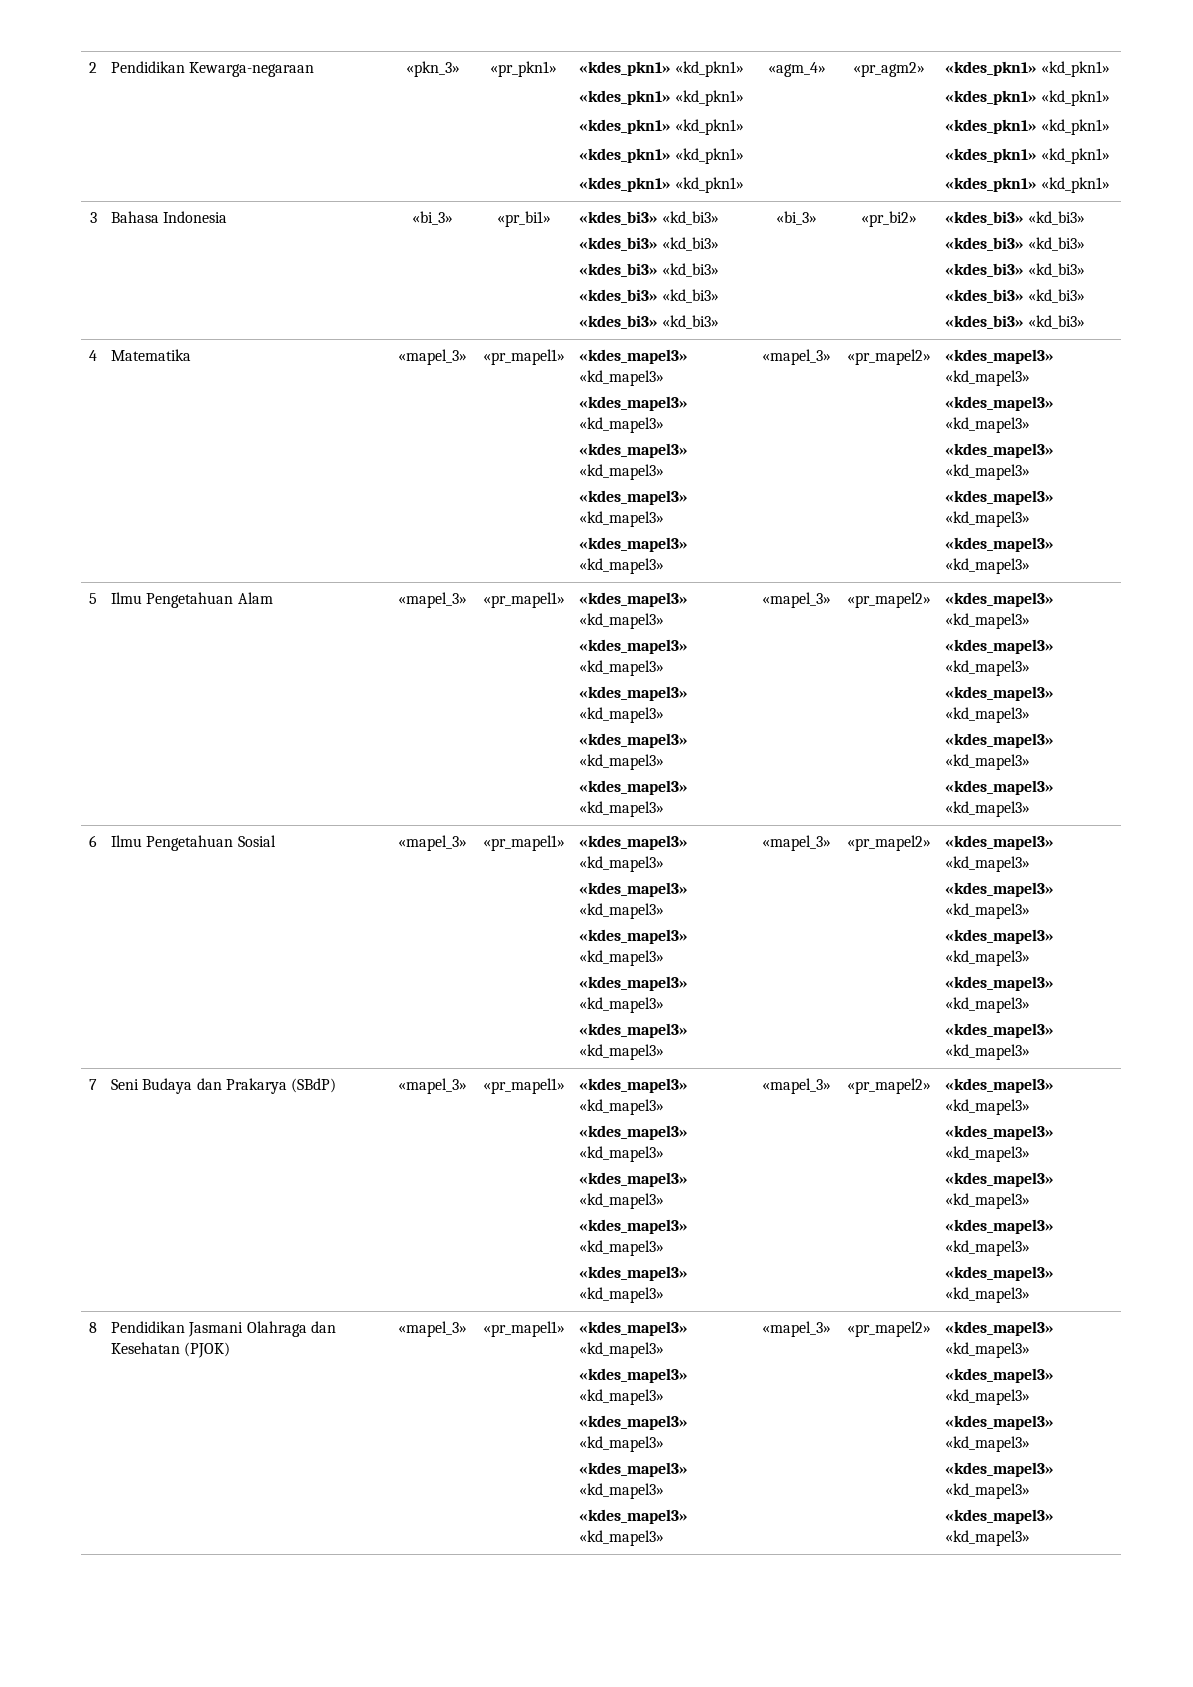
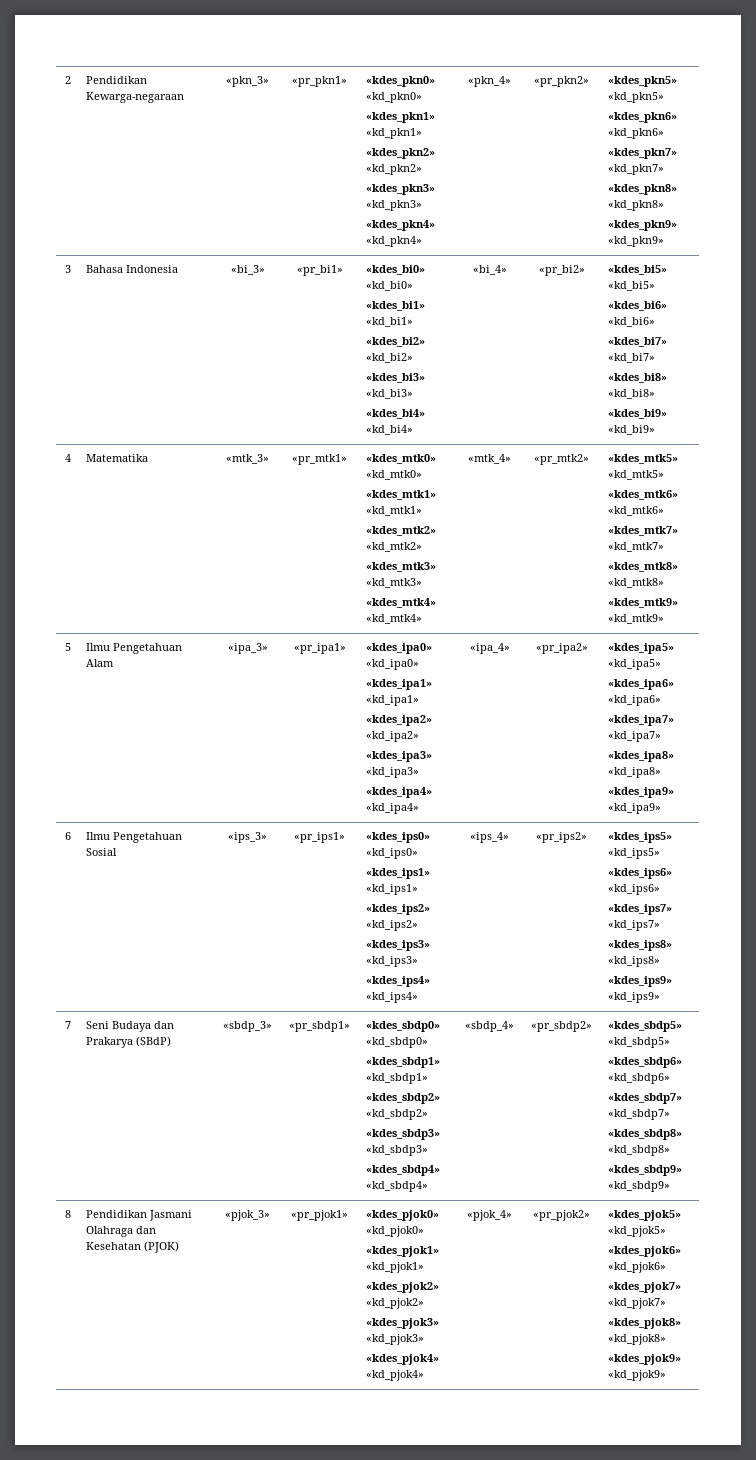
- 2 | Pendidikan Kewarga-negaraan | «pkn_3» | «pr_pkn1» | «kdes_pkn1» «kd_pkn1»
+ 2 | Pendidikan Kewarga-negaraan | «pkn_3» | «pr_pkn1» | «kdes_pkn0» «kd_pkn0»
  «kdes_pkn1» «kd_pkn1»
- «kdes_pkn1» «kd_pkn1»
- «kdes_pkn1» «kd_pkn1»
- «kdes_pkn1» «kd_pkn1» | «agm_4» | «pr_agm2» | «kdes_pkn1» «kd_pkn1»
- «kdes_pkn1» «kd_pkn1»
- «kdes_pkn1» «kd_pkn1»
- «kdes_pkn1» «kd_pkn1»
- «kdes_pkn1» «kd_pkn1»
+ «kdes_pkn2» «kd_pkn2»
+ «kdes_pkn3» «kd_pkn3»
+ «kdes_pkn4» «kd_pkn4» | «pkn_4» | «pr_pkn2» | «kdes_pkn5» «kd_pkn5»
+ «kdes_pkn6» «kd_pkn6»
+ «kdes_pkn7» «kd_pkn7»
+ «kdes_pkn8» «kd_pkn8»
+ «kdes_pkn9» «kd_pkn9»
- 3 | Bahasa Indonesia | «bi_3» | «pr_bi1» | «kdes_bi3» «kd_bi3»
+ 3 | Bahasa Indonesia | «bi_3» | «pr_bi1» | «kdes_bi0» «kd_bi0»
+ «kdes_bi1» «kd_bi1»
+ «kdes_bi2» «kd_bi2»
  «kdes_bi3» «kd_bi3»
- «kdes_bi3» «kd_bi3»
- «kdes_bi3» «kd_bi3»
- «kdes_bi3» «kd_bi3» | «bi_3» | «pr_bi2» | «kdes_bi3» «kd_bi3»
- «kdes_bi3» «kd_bi3»
- «kdes_bi3» «kd_bi3»
- «kdes_bi3» «kd_bi3»
- «kdes_bi3» «kd_bi3»
- 4 | Matematika | «mapel_3» | «pr_mapel1» | «kdes_mapel3» «kd_mapel3»
- «kdes_mapel3» «kd_mapel3»
- «kdes_mapel3» «kd_mapel3»
- «kdes_mapel3» «kd_mapel3»
- «kdes_mapel3» «kd_mapel3» | «mapel_3» | «pr_mapel2» | «kdes_mapel3» «kd_mapel3»
- «kdes_mapel3» «kd_mapel3»
- «kdes_mapel3» «kd_mapel3»
- «kdes_mapel3» «kd_mapel3»
- «kdes_mapel3» «kd_mapel3»
- 5 | Ilmu Pengetahuan Alam | «mapel_3» | «pr_mapel1» | «kdes_mapel3» «kd_mapel3»
- «kdes_mapel3» «kd_mapel3»
- «kdes_mapel3» «kd_mapel3»
- «kdes_mapel3» «kd_mapel3»
- «kdes_mapel3» «kd_mapel3» | «mapel_3» | «pr_mapel2» | «kdes_mapel3» «kd_mapel3»
- «kdes_mapel3» «kd_mapel3»
- «kdes_mapel3» «kd_mapel3»
- «kdes_mapel3» «kd_mapel3»
- «kdes_mapel3» «kd_mapel3»
- 6 | Ilmu Pengetahuan Sosial | «mapel_3» | «pr_mapel1» | «kdes_mapel3» «kd_mapel3»
- «kdes_mapel3» «kd_mapel3»
- «kdes_mapel3» «kd_mapel3»
- «kdes_mapel3» «kd_mapel3»
- «kdes_mapel3» «kd_mapel3» | «mapel_3» | «pr_mapel2» | «kdes_mapel3» «kd_mapel3»
- «kdes_mapel3» «kd_mapel3»
- «kdes_mapel3» «kd_mapel3»
- «kdes_mapel3» «kd_mapel3»
- «kdes_mapel3» «kd_mapel3»
+ «kdes_bi4» «kd_bi4» | «bi_4» | «pr_bi2» | «kdes_bi5» «kd_bi5»
+ «kdes_bi6» «kd_bi6»
+ «kdes_bi7» «kd_bi7»
+ «kdes_bi8» «kd_bi8»
+ «kdes_bi9» «kd_bi9»
+ 4 | Matematika | «mtk_3» | «pr_mtk1» | «kdes_mtk0» «kd_mtk0»
+ «kdes_mtk1» «kd_mtk1»
+ «kdes_mtk2» «kd_mtk2»
+ «kdes_mtk3» «kd_mtk3»
+ «kdes_mtk4» «kd_mtk4» | «mtk_4» | «pr_mtk2» | «kdes_mtk5» «kd_mtk5»
+ «kdes_mtk6» «kd_mtk6»
+ «kdes_mtk7» «kd_mtk7»
+ «kdes_mtk8» «kd_mtk8»
+ «kdes_mtk9» «kd_mtk9»
+ 5 | Ilmu Pengetahuan Alam | «ipa_3» | «pr_ipa1» | «kdes_ipa0» «kd_ipa0»
+ «kdes_ipa1» «kd_ipa1»
+ «kdes_ipa2» «kd_ipa2»
+ «kdes_ipa3» «kd_ipa3»
+ «kdes_ipa4» «kd_ipa4» | «ipa_4» | «pr_ipa2» | «kdes_ipa5» «kd_ipa5»
+ «kdes_ipa6» «kd_ipa6»
+ «kdes_ipa7» «kd_ipa7»
+ «kdes_ipa8» «kd_ipa8»
+ «kdes_ipa9» «kd_ipa9»
+ 6 | Ilmu Pengetahuan Sosial | «ips_3» | «pr_ips1» | «kdes_ips0» «kd_ips0»
+ «kdes_ips1» «kd_ips1»
+ «kdes_ips2» «kd_ips2»
+ «kdes_ips3» «kd_ips3»
+ «kdes_ips4» «kd_ips4» | «ips_4» | «pr_ips2» | «kdes_ips5» «kd_ips5»
+ «kdes_ips6» «kd_ips6»
+ «kdes_ips7» «kd_ips7»
+ «kdes_ips8» «kd_ips8»
+ «kdes_ips9» «kd_ips9»
- 7 | Seni Budaya dan Prakarya (SBdP) | «mapel_3» | «pr_mapel1» | «kdes_mapel3» «kd_mapel3»
- «kdes_mapel3» «kd_mapel3»
- «kdes_mapel3» «kd_mapel3»
- «kdes_mapel3» «kd_mapel3»
- «kdes_mapel3» «kd_mapel3» | «mapel_3» | «pr_mapel2» | «kdes_mapel3» «kd_mapel3»
- «kdes_mapel3» «kd_mapel3»
- «kdes_mapel3» «kd_mapel3»
- «kdes_mapel3» «kd_mapel3»
- «kdes_mapel3» «kd_mapel3»
+ 7 | Seni Budaya dan Prakarya (SBdP) | «sbdp_3» | «pr_sbdp1» | «kdes_sbdp0» «kd_sbdp0»
+ «kdes_sbdp1» «kd_sbdp1»
+ «kdes_sbdp2» «kd_sbdp2»
+ «kdes_sbdp3» «kd_sbdp3»
+ «kdes_sbdp4» «kd_sbdp4» | «sbdp_4» | «pr_sbdp2» | «kdes_sbdp5» «kd_sbdp5»
+ «kdes_sbdp6» «kd_sbdp6»
+ «kdes_sbdp7» «kd_sbdp7»
+ «kdes_sbdp8» «kd_sbdp8»
+ «kdes_sbdp9» «kd_sbdp9»
- 8 | Pendidikan Jasmani Olahraga dan Kesehatan (PJOK) | «mapel_3» | «pr_mapel1» | «kdes_mapel3» «kd_mapel3»
- «kdes_mapel3» «kd_mapel3»
- «kdes_mapel3» «kd_mapel3»
- «kdes_mapel3» «kd_mapel3»
- «kdes_mapel3» «kd_mapel3» | «mapel_3» | «pr_mapel2» | «kdes_mapel3» «kd_mapel3»
- «kdes_mapel3» «kd_mapel3»
- «kdes_mapel3» «kd_mapel3»
- «kdes_mapel3» «kd_mapel3»
- «kdes_mapel3» «kd_mapel3»
+ 8 | Pendidikan Jasmani Olahraga dan Kesehatan (PJOK) | «pjok_3» | «pr_pjok1» | «kdes_pjok0» «kd_pjok0»
+ «kdes_pjok1» «kd_pjok1»
+ «kdes_pjok2» «kd_pjok2»
+ «kdes_pjok3» «kd_pjok3»
+ «kdes_pjok4» «kd_pjok4» | «pjok_4» | «pr_pjok2» | «kdes_pjok5» «kd_pjok5»
+ «kdes_pjok6» «kd_pjok6»
+ «kdes_pjok7» «kd_pjok7»
+ «kdes_pjok8» «kd_pjok8»
+ «kdes_pjok9» «kd_pjok9»

